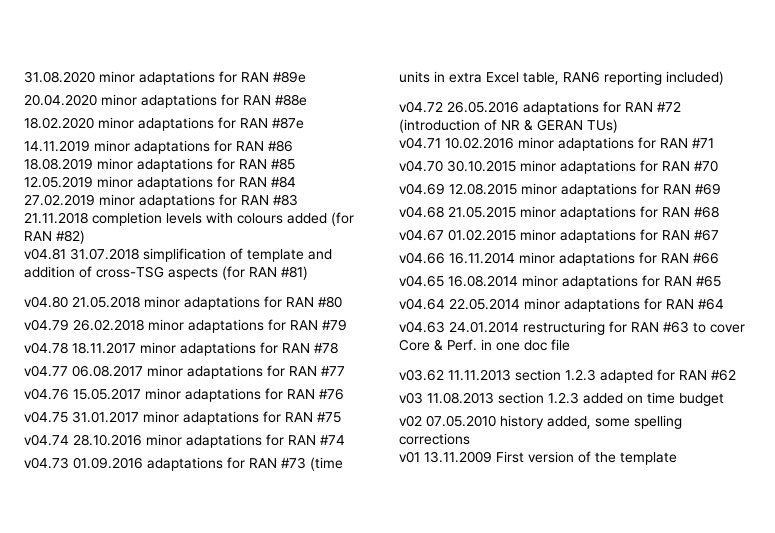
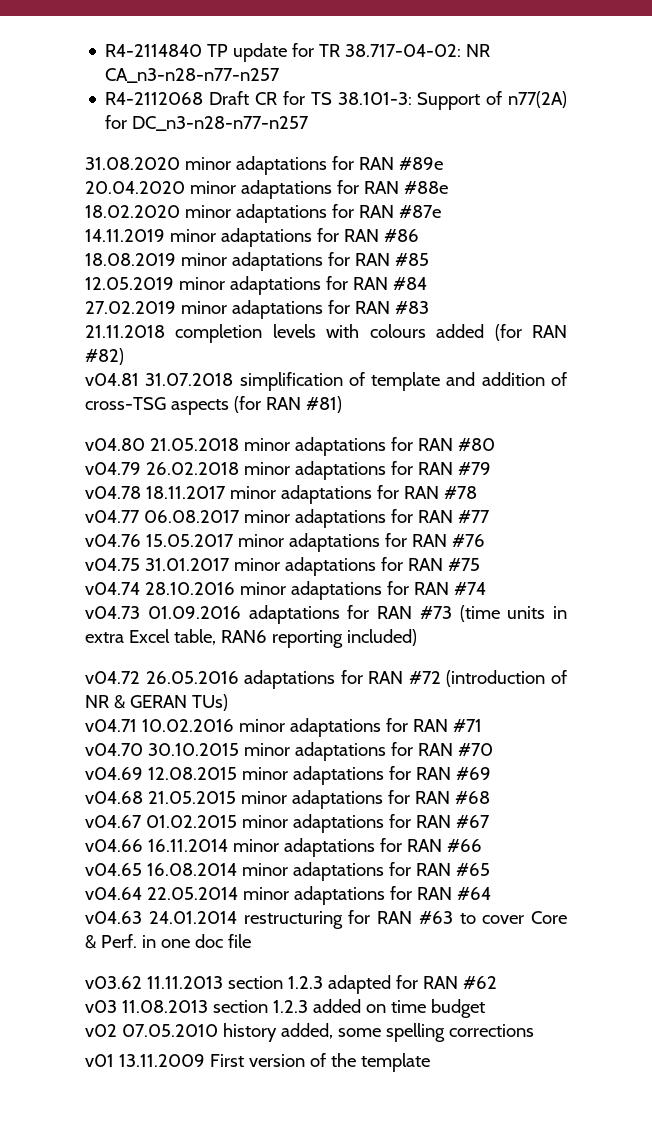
+ R4-2114840 TP update for TR 38.717-04-02: NR CA_n3-n28-n77-n257
+ R4-2112068 Draft CR for TS 38.101-3: Support of n77(2A) for DC_n3-n28-n77-n257

